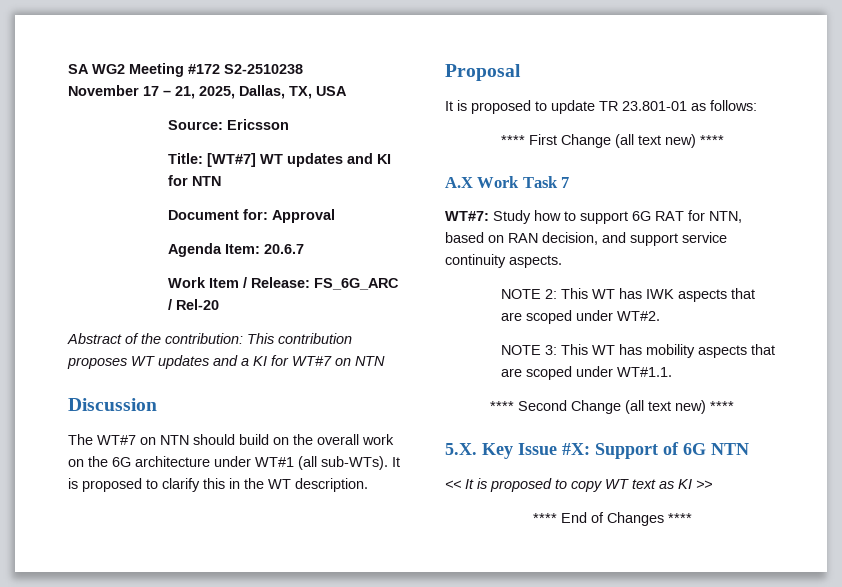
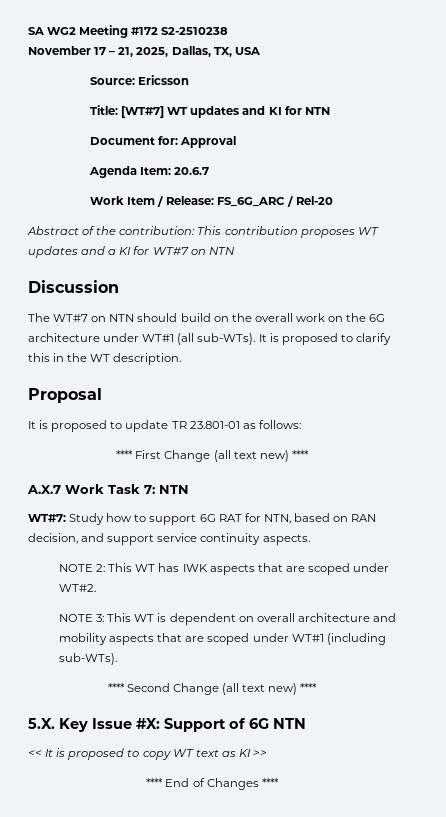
- A.X Work Task 7
+ A.X.7 Work Task 7: NTN
- NOTE 3: This WT has mobility aspects that are scoped under WT#1.1.
+ NOTE 3: This WT is dependent on overall architecture and mobility aspects that are scoped under WT#1 (including sub-WTs).

